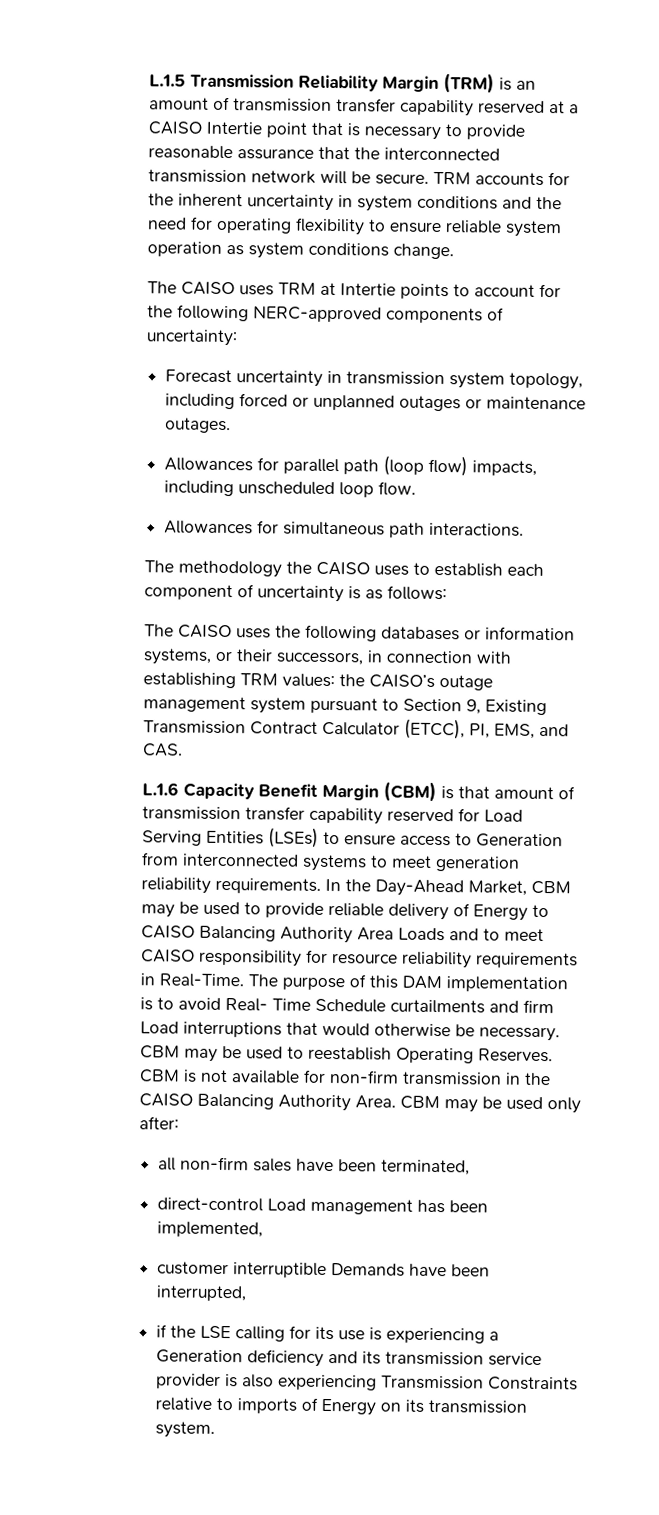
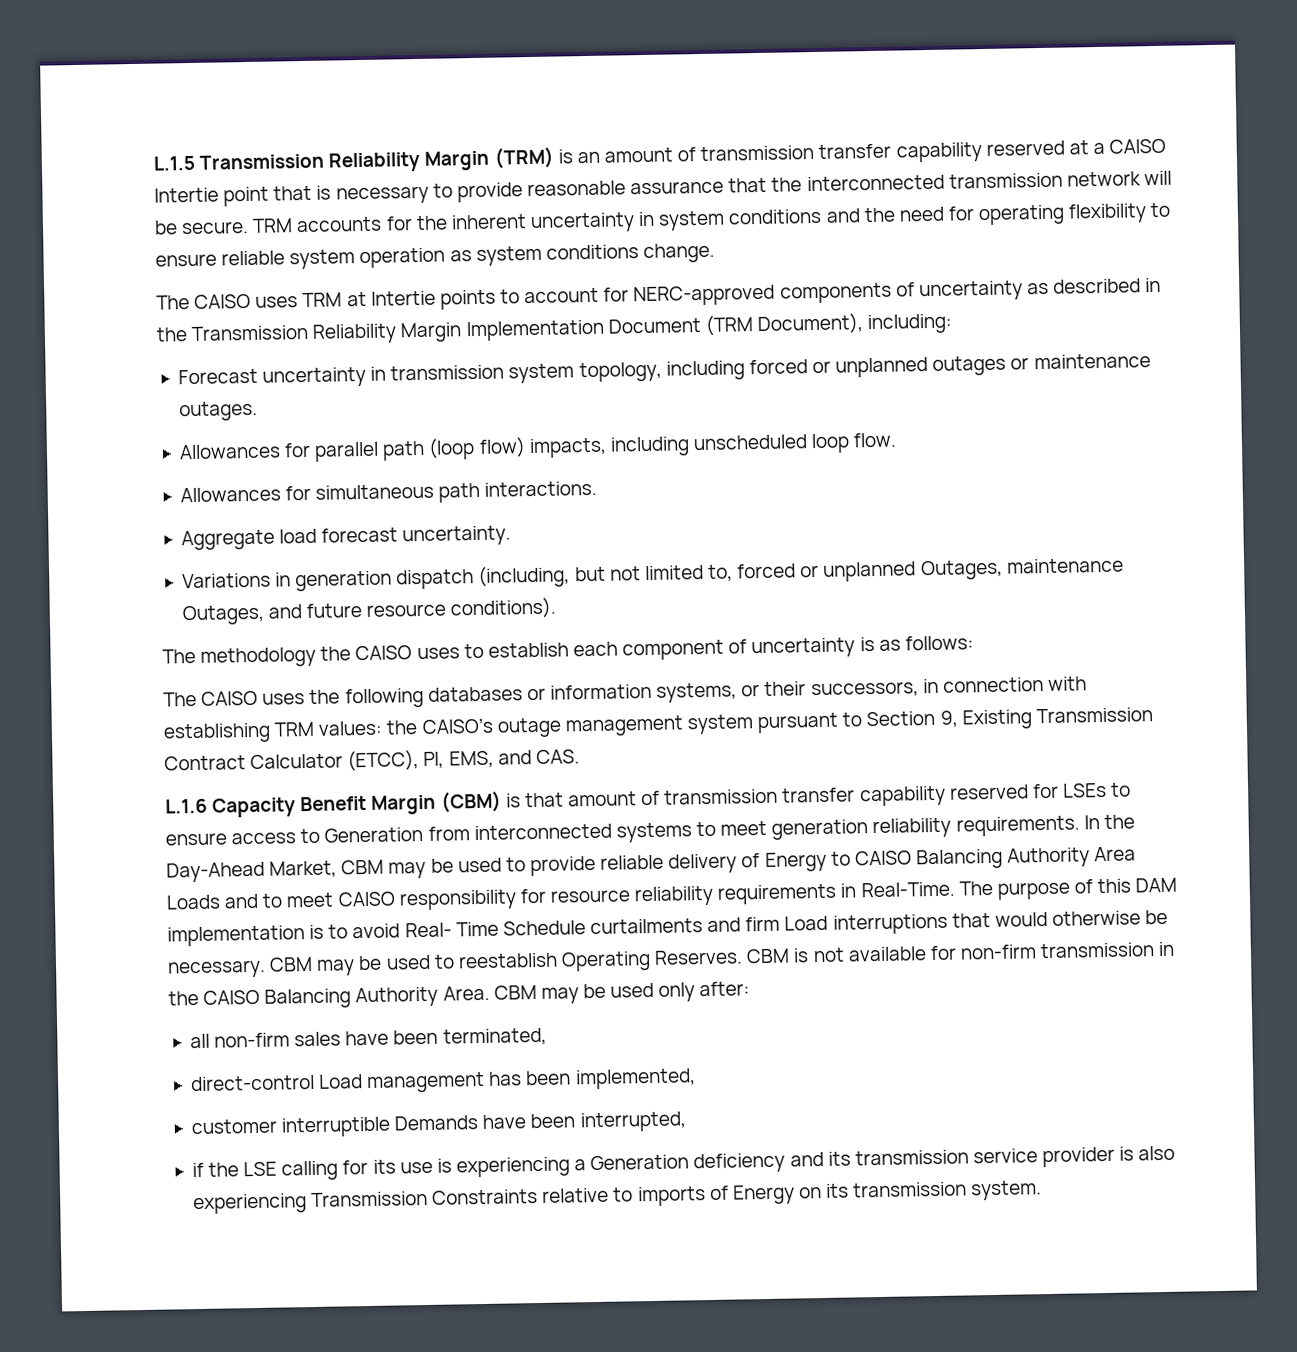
- The CAISO uses TRM at Intertie points to account for the following NERC-approved components of uncertainty:
+ The CAISO uses TRM at Intertie points to account for NERC-approved components of uncertainty as described in the Transmission Reliability Margin Implementation Document (TRM Document), including:
+ Aggregate load forecast uncertainty.
+ Variations in generation dispatch (including, but not limited to, forced or unplanned Outages, maintenance Outages, and future resource conditions).
- L.1.6 Capacity Benefit Margin (CBM) is that amount of transmission transfer capability reserved for Load Serving Entities (LSEs) to ensure access to Generation from interconnected systems to meet generation reliability requirements.
+ L.1.6 Capacity Benefit Margin (CBM) is that amount of transmission transfer capability reserved for LSEs to ensure access to Generation from interconnected systems to meet generation reliability requirements.

